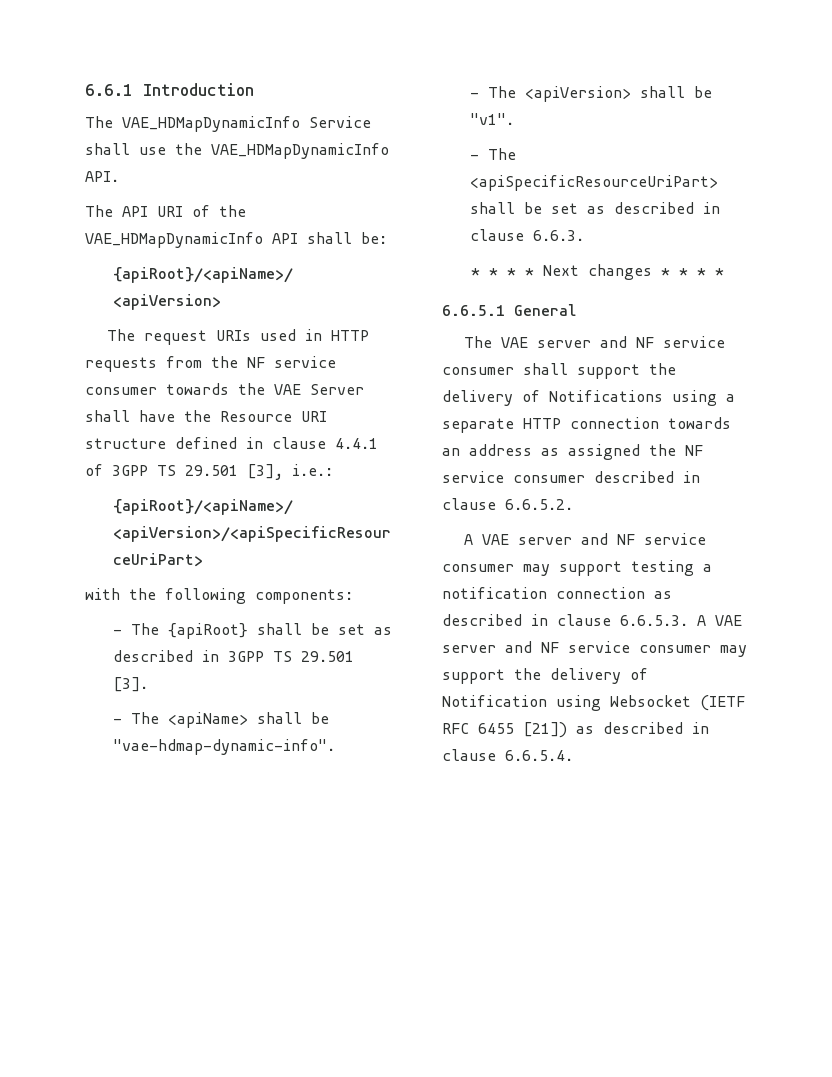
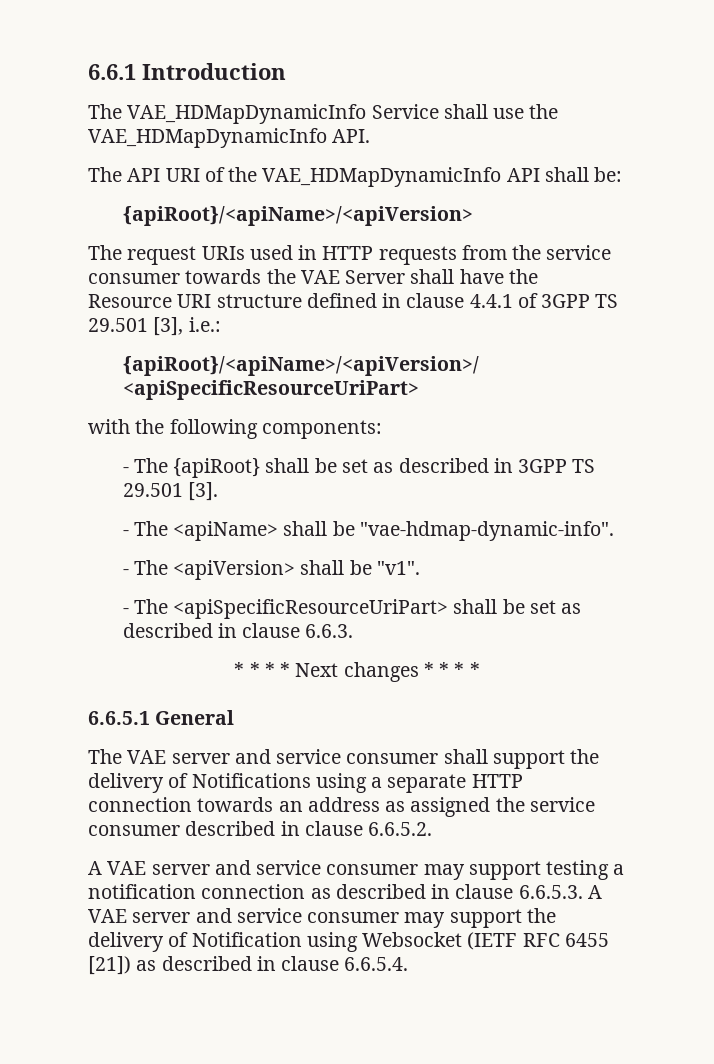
- The request URIs used in HTTP requests from the NF service consumer towards the VAE Server shall have the Resource URI structure defined in clause 4.4.1 of 3GPP TS 29.501 [3], i.e.:
+ The request URIs used in HTTP requests from the service consumer towards the VAE Server shall have the Resource URI structure defined in clause 4.4.1 of 3GPP TS 29.501 [3], i.e.:
- The VAE server and NF service consumer shall support the delivery of Notifications using a separate HTTP connection towards an address as assigned the NF service consumer described in clause 6.6.5.2.
+ The VAE server and service consumer shall support the delivery of Notifications using a separate HTTP connection towards an address as assigned the service consumer described in clause 6.6.5.2.
- A VAE server and NF service consumer may support testing a notification connection as described in clause 6.6.5.3. A VAE server and NF service consumer may support the delivery of Notification using Websocket (IETF RFC 6455 [21]) as described in clause 6.6.5.4.
+ A VAE server and service consumer may support testing a notification connection as described in clause 6.6.5.3. A VAE server and service consumer may support the delivery of Notification using Websocket (IETF RFC 6455 [21]) as described in clause 6.6.5.4.

